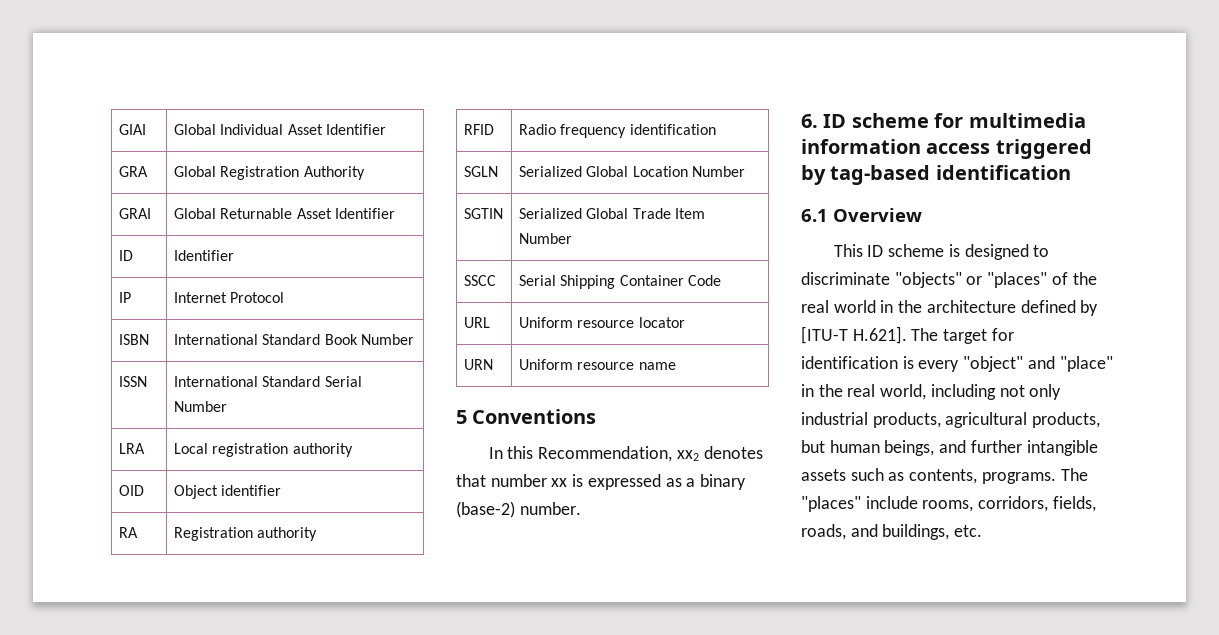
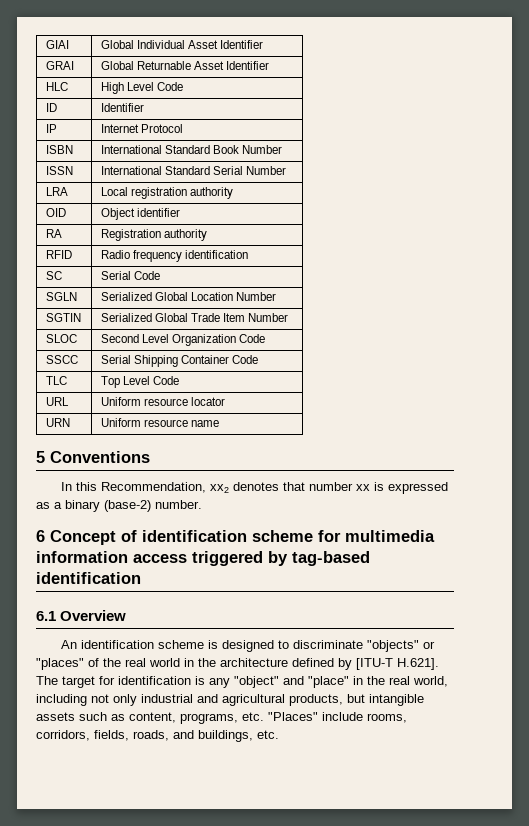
- GRA | Global Registration Authority
+ HLC | High Level Code
+ SC | Serial Code
+ SLOC | Second Level Organization Code
+ TLC | Top Level Code
- 6. ID scheme for multimedia information access triggered by tag-based identification
+ 6 Concept of identification scheme for multimedia information access triggered by tag-based identification
- This ID scheme is designed to discriminate "objects" or "places" of the real world in the architecture defined by [ITU-T H.621]. The target for identification is every "object" and "place" in the real world, including not only industrial products, agricultural products, but human beings, and further intangible assets such as contents, programs. The "places" include rooms, corridors, fields, roads, and buildings, etc.
+ An identification scheme is designed to discriminate "objects" or "places" of the real world in the architecture defined by [ITU-T H.621]. The target for identification is any "object" and "place" in the real world, including not only industrial and agricultural products, but intangible assets such as content, programs, etc. "Places" include rooms, corridors, fields, roads, and buildings, etc.

